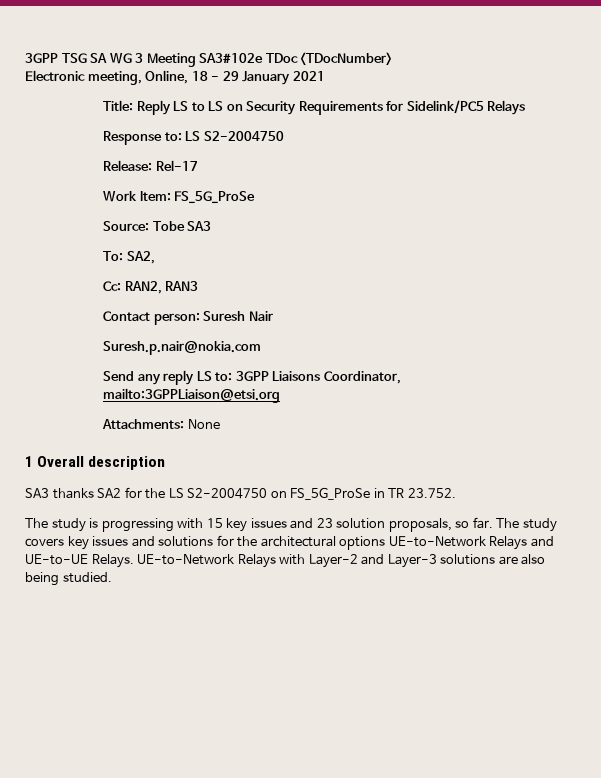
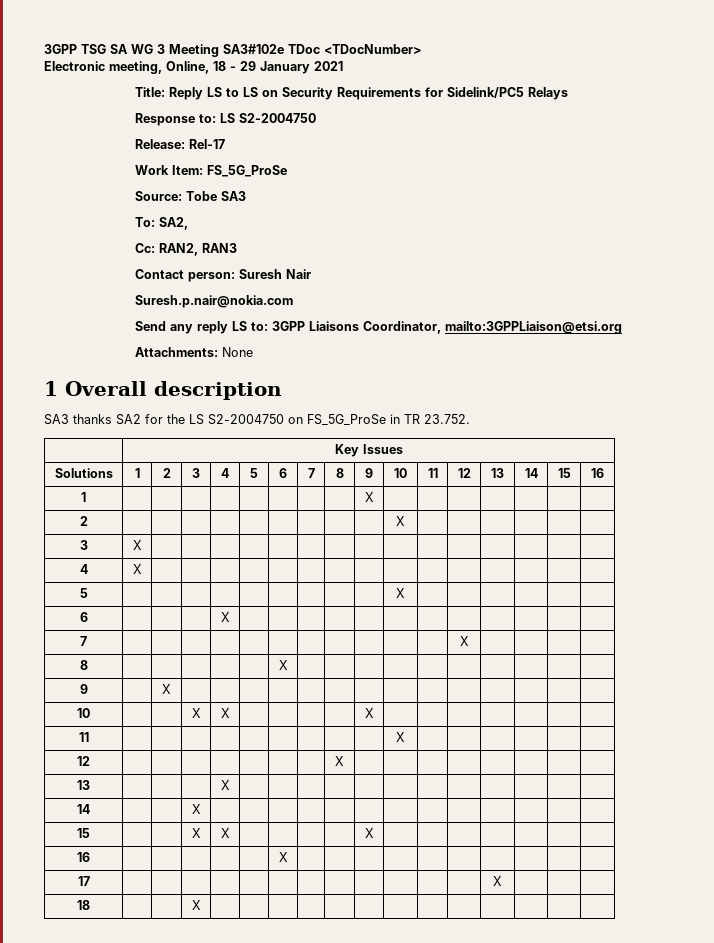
- The study is progressing with 15 key issues and 23 solution proposals, so far. The study covers key issues and solutions for the architectural options UE-to-Network Relays and UE-to-UE Relays. UE-to-Network Relays with Layer-2 and Layer-3 solutions are also being studied.
+ | Key Issues
+ Solutions | 1 | 2 | 3 | 4 | 5 | 6 | 7 | 8 | 9 | 10 | 11 | 12 | 13 | 14 | 15 | 16
+ 1 | | | | | | | | | X | | | | | | |
+ 2 | | | | | | | | | | X | | | | | |
+ 3 | X | | | | | | | | | | | | | | |
+ 4 | X | | | | | | | | | | | | | | |
+ 5 | | | | | | | | | | X | | | | | |
+ 6 | | | | X | | | | | | | | | | | |
+ 7 | | | | | | | | | | | | X | | | |
+ 8 | | | | | | X | | | | | | | | | |
+ 9 | | X | | | | | | | | | | | | | |
+ 10 | | | X | X | | | | | X | | | | | | |
+ 11 | | | | | | | | | | X | | | | | |
+ 12 | | | | | | | | X | | | | | | | |
+ 13 | | | | X | | | | | | | | | | | |
+ 14 | | | X | | | | | | | | | | | | |
+ 15 | | | X | X | | | | | X | | | | | | |
+ 16 | | | | | | X | | | | | | | | | |
+ 17 | | | | | | | | | | | | | X | | |
+ 18 | | | X | | | | | | | | | | | | |

